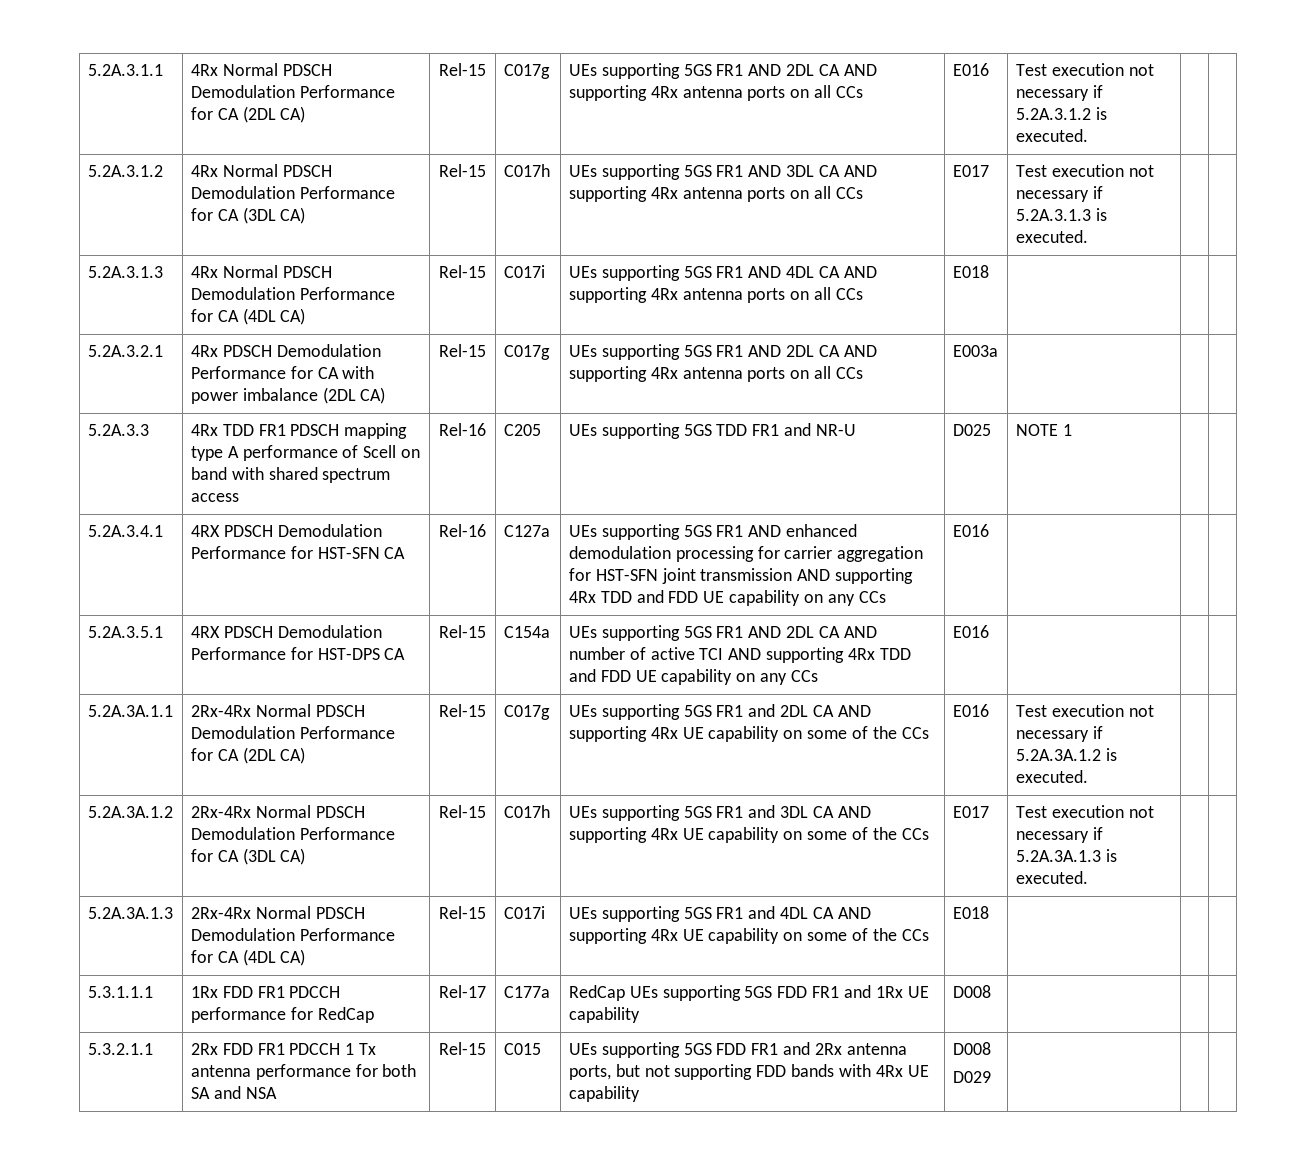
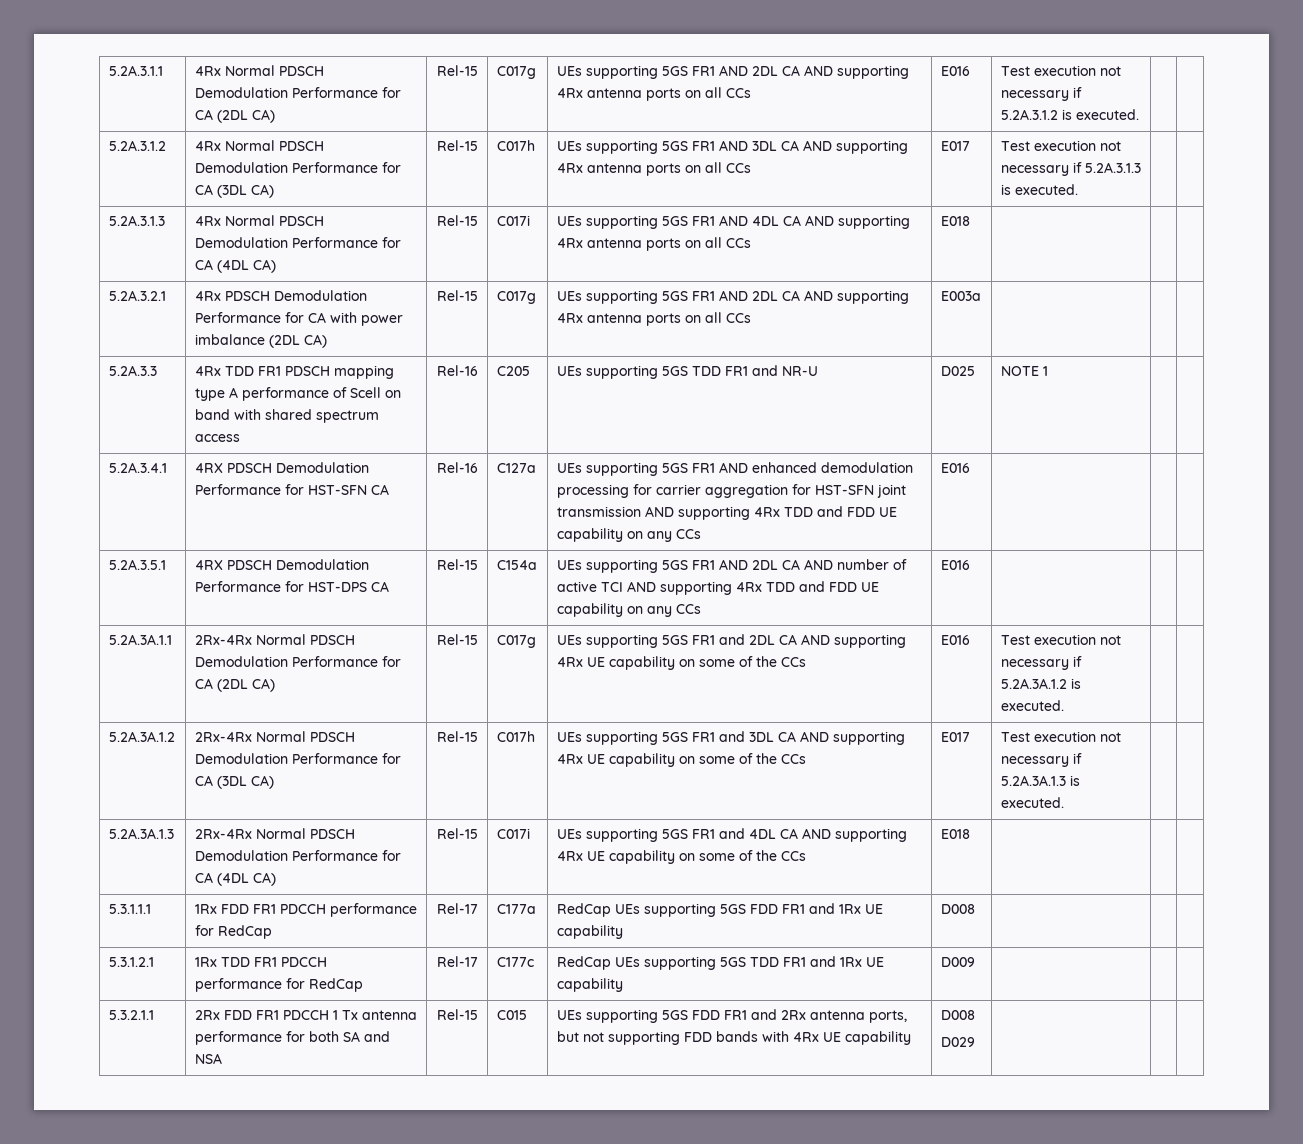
+ 5.3.1.2.1 | 1Rx TDD FR1 PDCCH performance for RedCap | Rel-17 | C177c | RedCap UEs supporting 5GS TDD FR1 and 1Rx UE capability | D009 | | |

